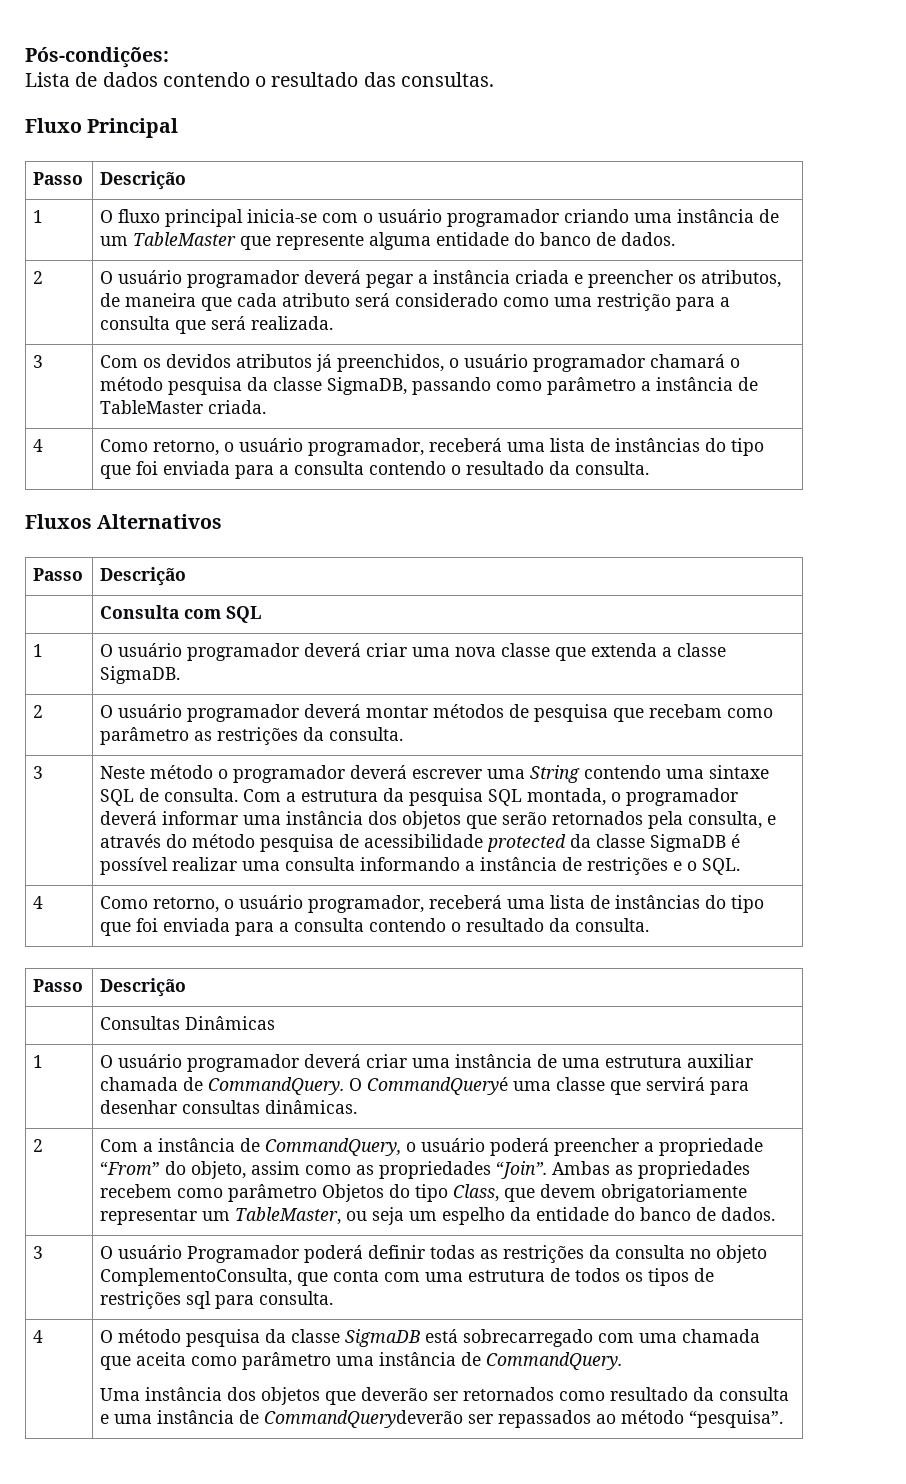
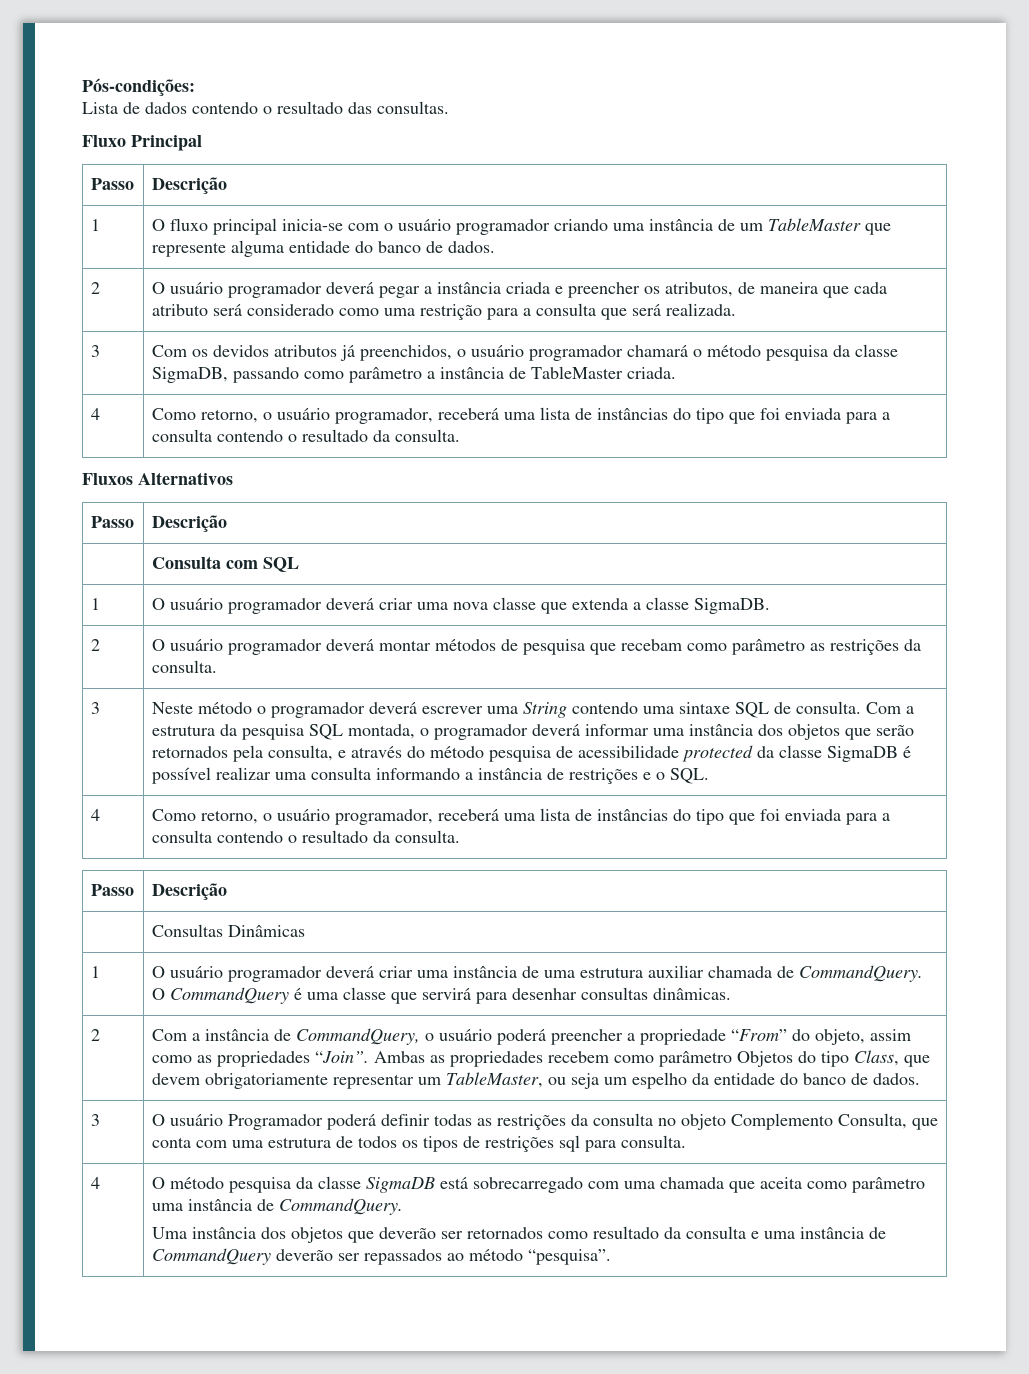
- 1 | O usuário programador deverá criar uma instância de uma estrutura auxiliar chamada de CommandQuery. O CommandQueryé uma classe que servirá para desenhar consultas dinâmicas.
+ 1 | O usuário programador deverá criar uma instância de uma estrutura auxiliar chamada de CommandQuery. O CommandQuery é uma classe que servirá para desenhar consultas dinâmicas.
- 3 | O usuário Programador poderá definir todas as restrições da consulta no objeto ComplementoConsulta, que conta com uma estrutura de todos os tipos de restrições sql para consulta.
+ 3 | O usuário Programador poderá definir todas as restrições da consulta no objeto Complemento Consulta, que conta com uma estrutura de todos os tipos de restrições sql para consulta.
- Uma instância dos objetos que deverão ser retornados como resultado da consulta e uma instância de CommandQuerydeverão ser repassados ao método “pesquisa”.
+ Uma instância dos objetos que deverão ser retornados como resultado da consulta e uma instância de CommandQuery deverão ser repassados ao método “pesquisa”.

